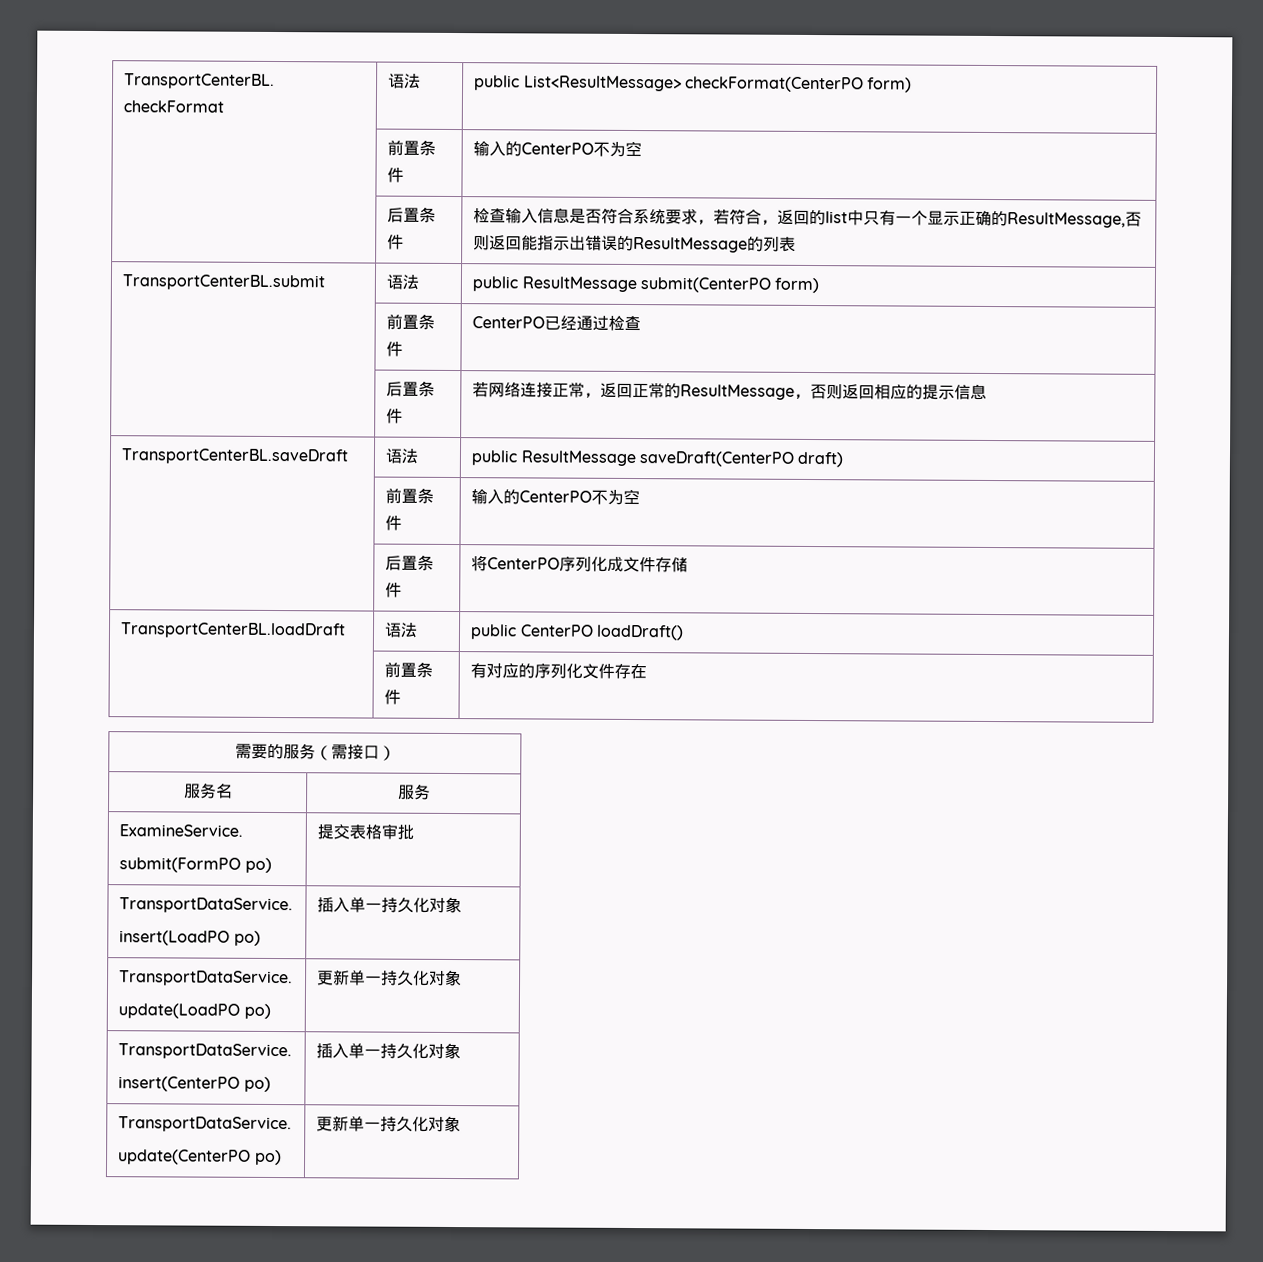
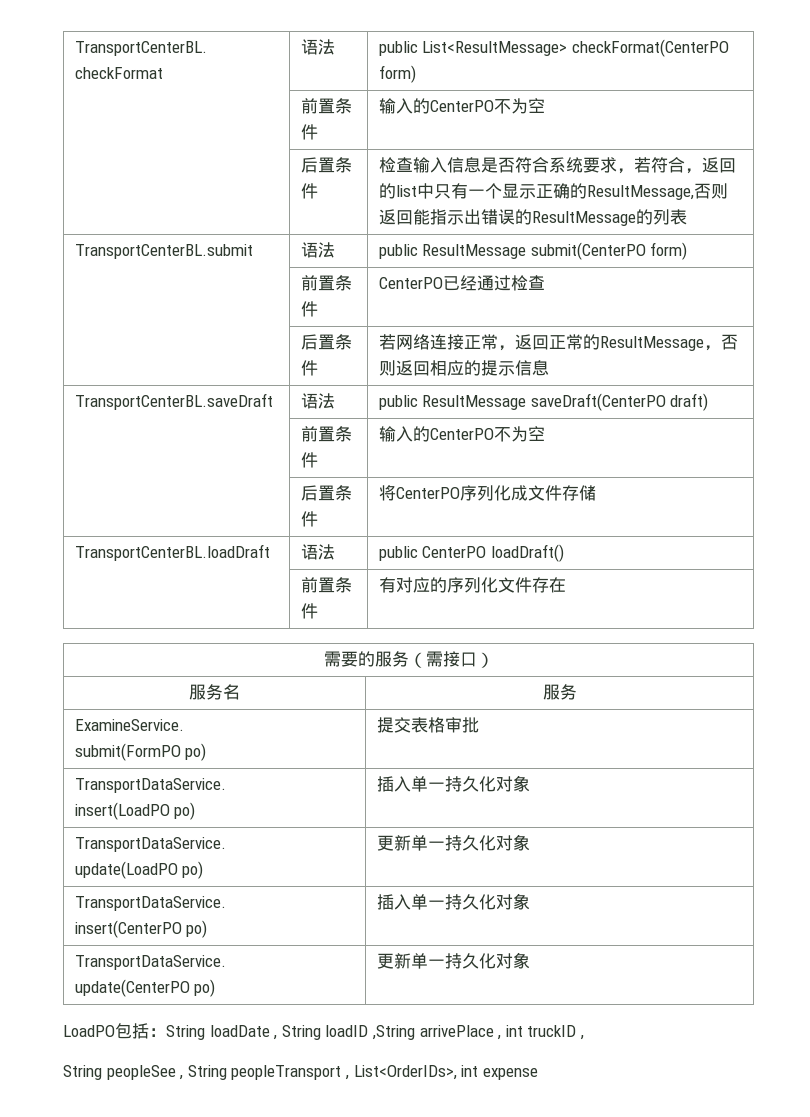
+ LoadPO包括：String loadDate , String loadID ,String arrivePlace , int truckID ,
+ String peopleSee , String peopleTransport , List<OrderIDs>, int expense

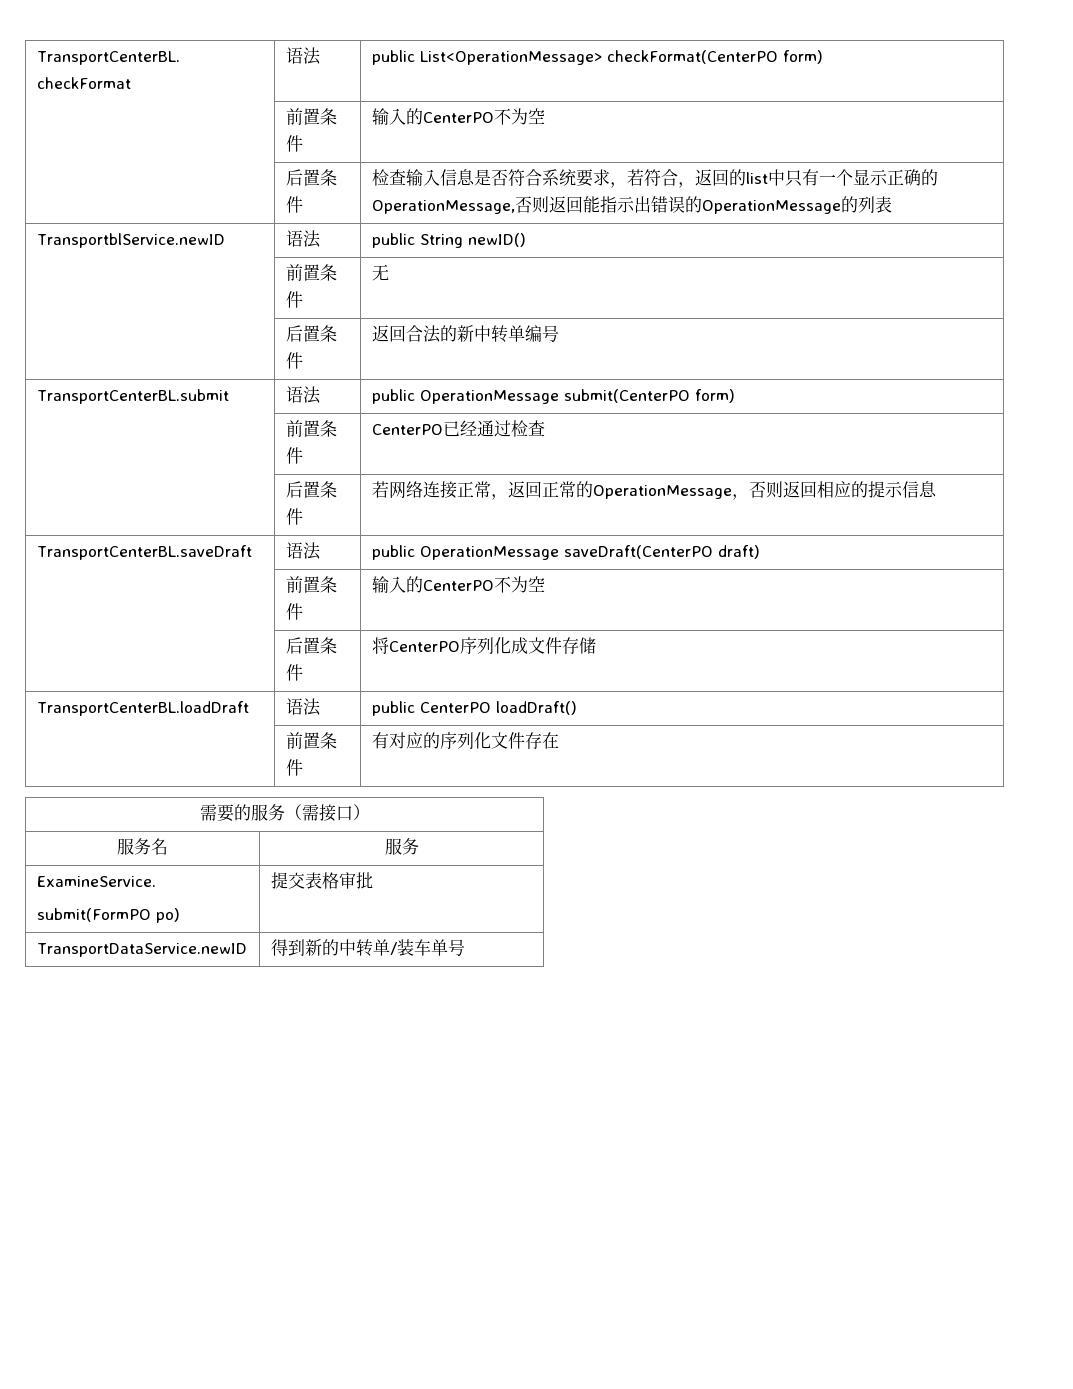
- TransportCenterBL. checkFormat | 语法 | public List<ResultMessage> checkFormat(CenterPO form)
+ TransportCenterBL. checkFormat | 语法 | public List<OperationMessage> checkFormat(CenterPO form)
- | 后置条件 | 检查输入信息是否符合系统要求，若符合，返回的list中只有一个显示正确的ResultMessage,否则返回能指示出错误的ResultMessage的列表
+ | 后置条件 | 检查输入信息是否符合系统要求，若符合，返回的list中只有一个显示正确的OperationMessage,否则返回能指示出错误的OperationMessage的列表
+ TransportblService.newID | 语法 | public String newID()
+ | 前置条件 | 无
+ | 后置条件 | 返回合法的新中转单编号
- TransportCenterBL.submit | 语法 | public ResultMessage submit(CenterPO form)
+ TransportCenterBL.submit | 语法 | public OperationMessage submit(CenterPO form)
- | 后置条件 | 若网络连接正常，返回正常的ResultMessage，否则返回相应的提示信息
+ | 后置条件 | 若网络连接正常，返回正常的OperationMessage，否则返回相应的提示信息
- TransportCenterBL.saveDraft | 语法 | public ResultMessage saveDraft(CenterPO draft)
+ TransportCenterBL.saveDraft | 语法 | public OperationMessage saveDraft(CenterPO draft)
  ExamineService.
  submit(FormPO po) | 提交表格审批
- TransportDataService.
- insert(LoadPO po) | 插入单一持久化对象
- TransportDataService.
- update(LoadPO po) | 更新单一持久化对象
- TransportDataService.
- insert(CenterPO po) | 插入单一持久化对象
- TransportDataService.
- update(CenterPO po) | 更新单一持久化对象
- LoadPO包括：String loadDate , String loadID ,String arrivePlace , int truckID ,
- String peopleSee , String peopleTransport , List<OrderIDs>, int expense
+ TransportDataService.newID | 得到新的中转单/装车单号

